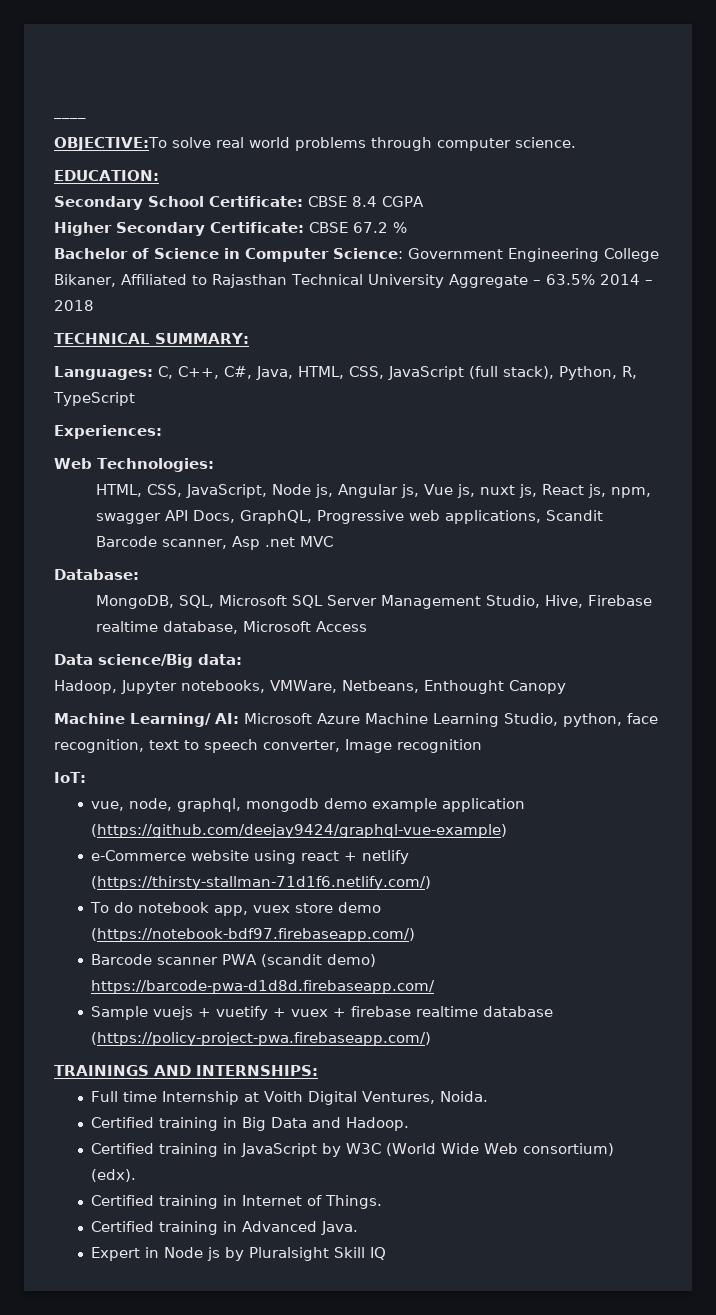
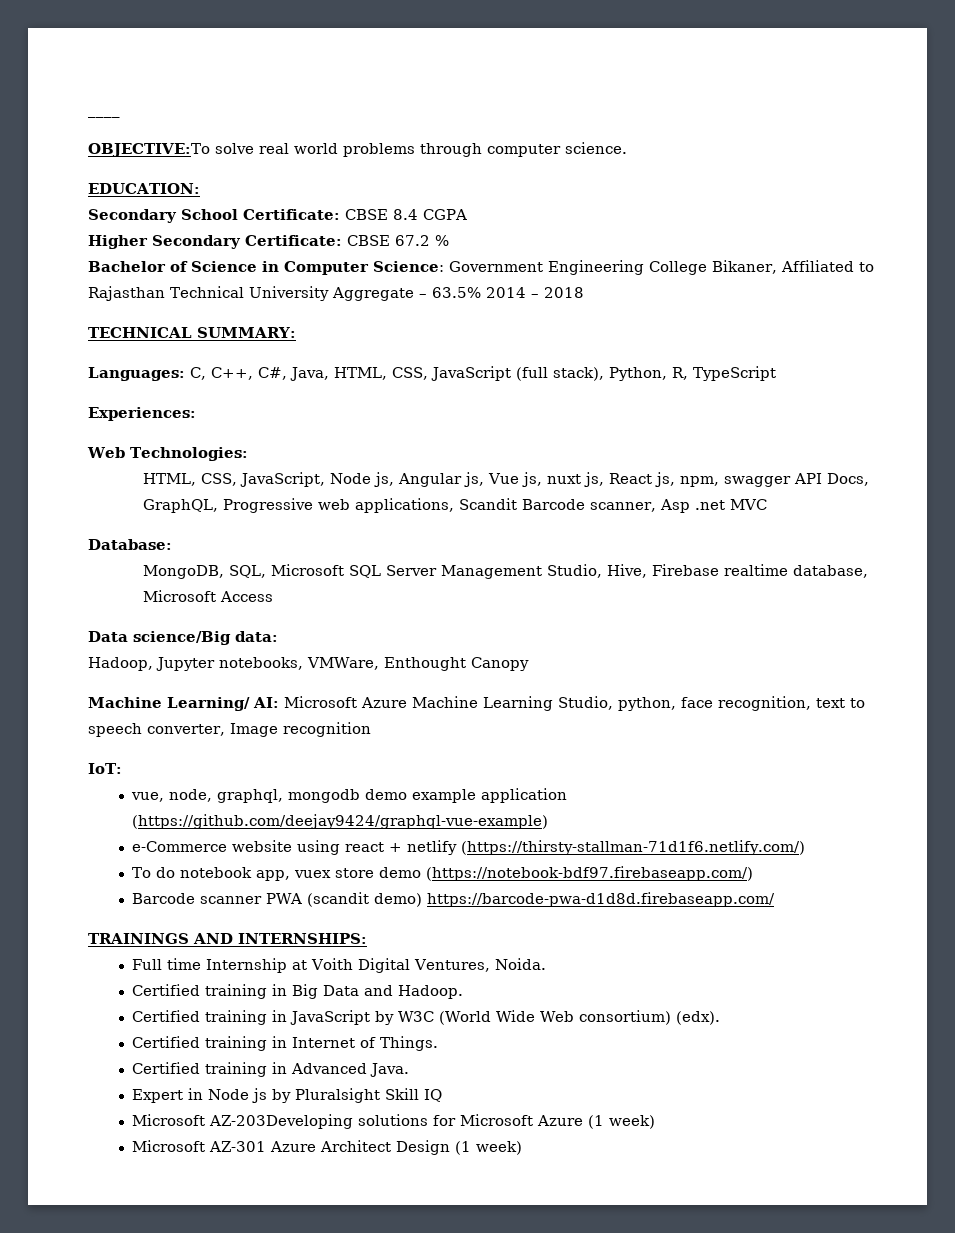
- Hadoop, Jupyter notebooks, VMWare, Netbeans, Enthought Canopy
+ Hadoop, Jupyter notebooks, VMWare, Enthought Canopy
- Sample vuejs + vuetify + vuex + firebase realtime database (https://policy-project-pwa.firebaseapp.com/)
+ Microsoft AZ-203Developing solutions for Microsoft Azure (1 week)
+ Microsoft AZ-301 Azure Architect Design (1 week)

